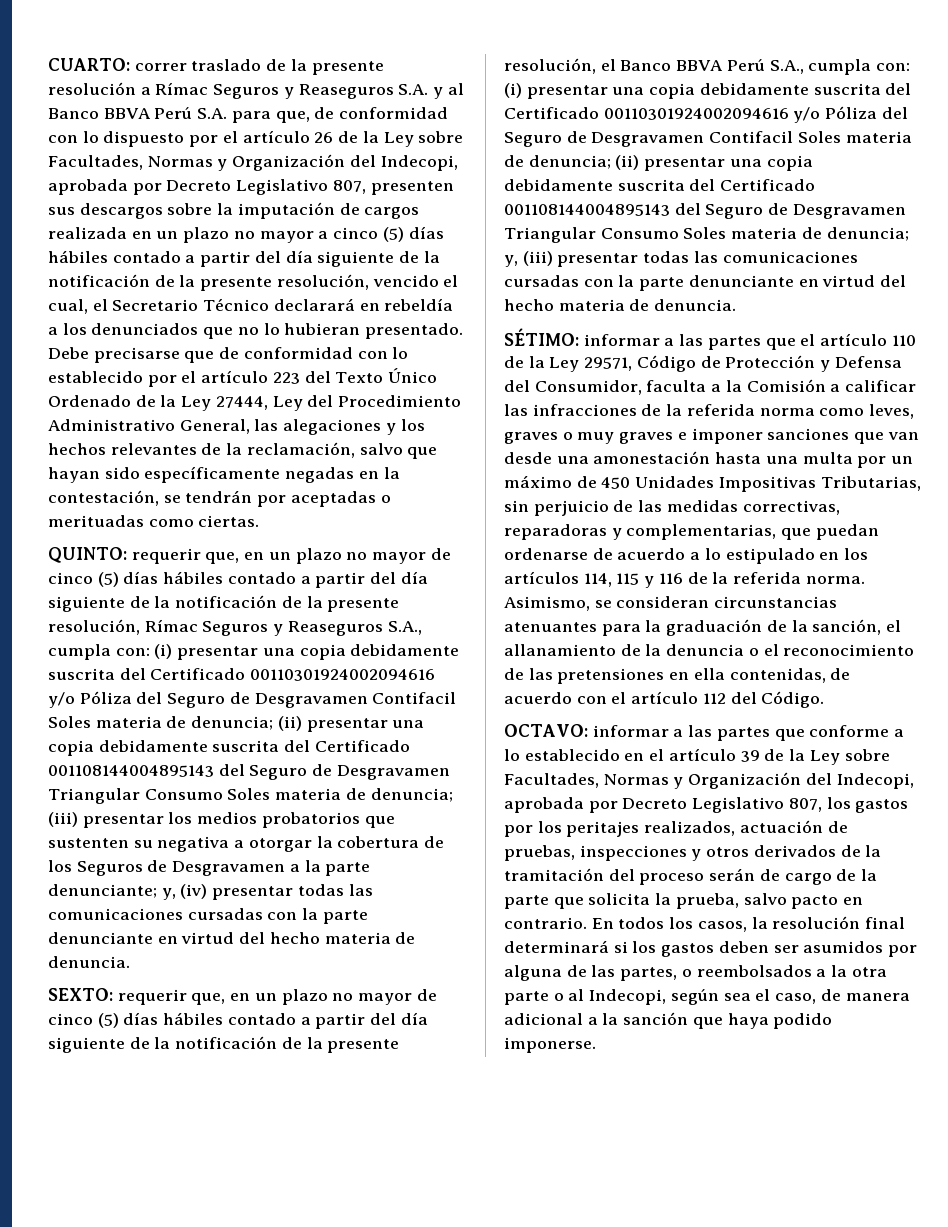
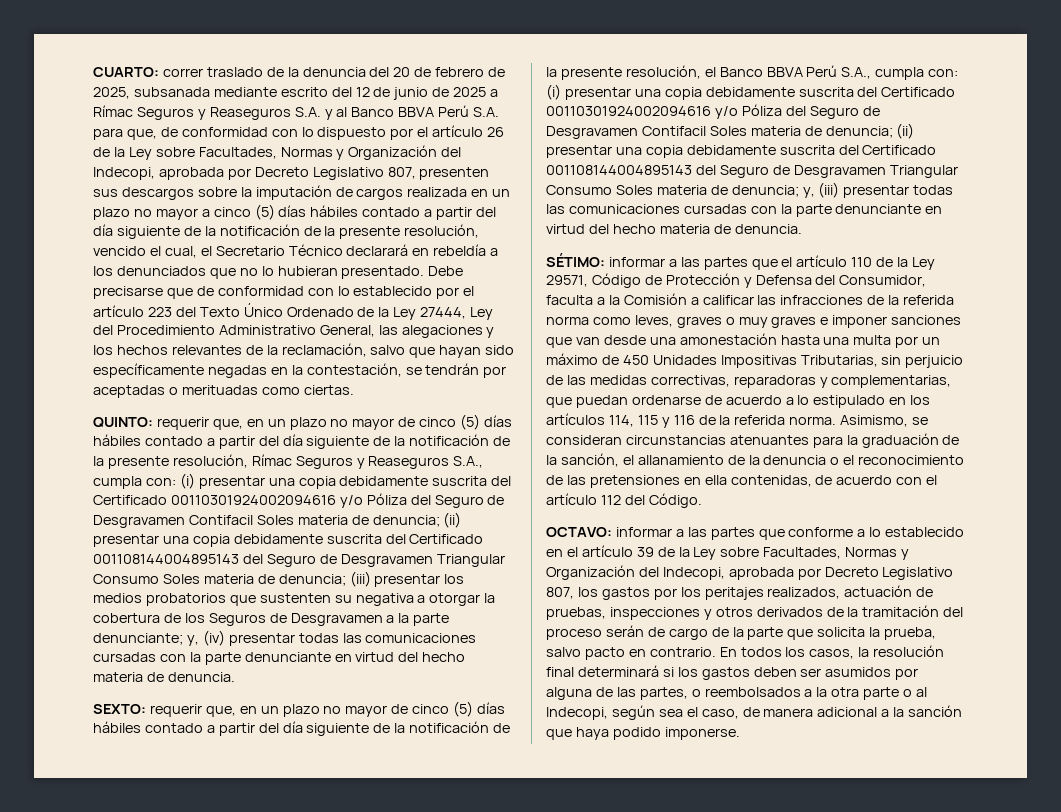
- correr traslado de la presente resolución a Rímac Seguros y Reaseguros S.A. y al Banco BBVA Perú S.A. para que, de conformidad con lo dispuesto por el artículo 26 de la Ley sobre Facultades, Normas y Organización del Indecopi, aprobada por Decreto Legislativo 807, presenten sus descargos sobre la imputación de cargos realizada en un plazo no mayor a cinco (5) días hábiles contado a partir del día siguiente de la notificación de la presente resolución, vencido el cual, el Secretario Técnico declarará en rebeldía a los denunciados que no lo hubieran presentado.
+ correr traslado de la denuncia del 20 de febrero de 2025, subsanada mediante escrito del 12 de junio de 2025 a Rímac Seguros y Reaseguros S.A. y al Banco BBVA Perú S.A. para que, de conformidad con lo dispuesto por el artículo 26 de la Ley sobre Facultades, Normas y Organización del Indecopi, aprobada por Decreto Legislativo 807, presenten sus descargos sobre la imputación de cargos realizada en un plazo no mayor a cinco (5) días hábiles contado a partir del día siguiente de la notificación de la presente resolución, vencido el cual, el Secretario Técnico declarará en rebeldía a los denunciados que no lo hubieran presentado.

